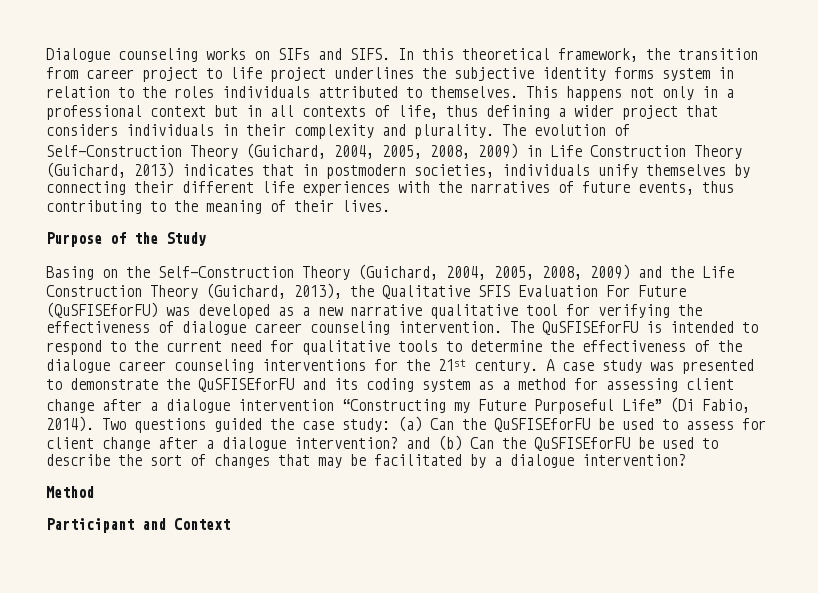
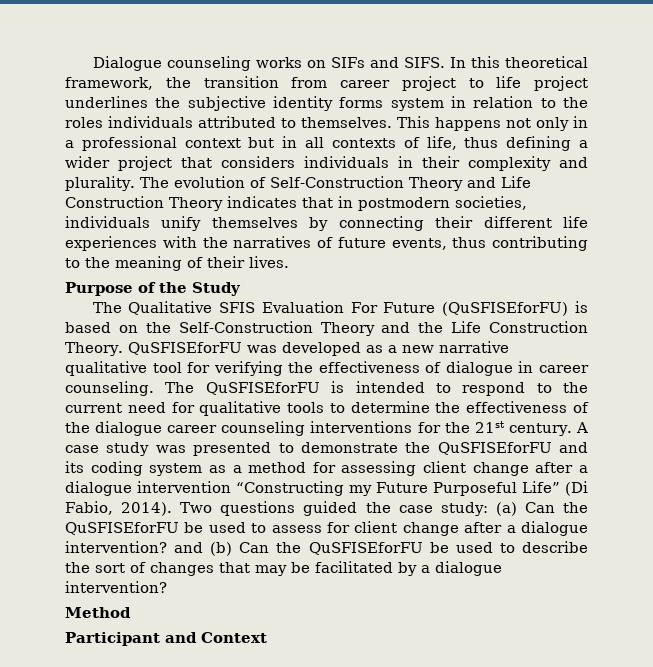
- The evolution of Self-Construction Theory (Guichard, 2004, 2005, 2008, 2009) in Life Construction Theory (Guichard, 2013) indicates that in postmodern societies, individuals unify themselves by connecting their different life experiences with the narratives of future events, thus contributing to the meaning of their lives.
+ The evolution of Self-Construction Theory and Life Construction Theory indicates that in postmodern societies, individuals unify themselves by connecting their different life experiences with the narratives of future events, thus contributing to the meaning of their lives.
- Basing on the Self-Construction Theory (Guichard, 2004, 2005, 2008, 2009) and the Life Construction Theory (Guichard, 2013), the Qualitative SFIS Evaluation For Future (QuSFISEforFU) was developed as a new narrative qualitative tool for verifying the effectiveness of dialogue career counseling intervention.
+ The Qualitative SFIS Evaluation For Future (QuSFISEforFU) is based on the Self-Construction Theory and the Life Construction Theory. QuSFISEforFU was developed as a new narrative qualitative tool for verifying the effectiveness of dialogue in career counseling.

